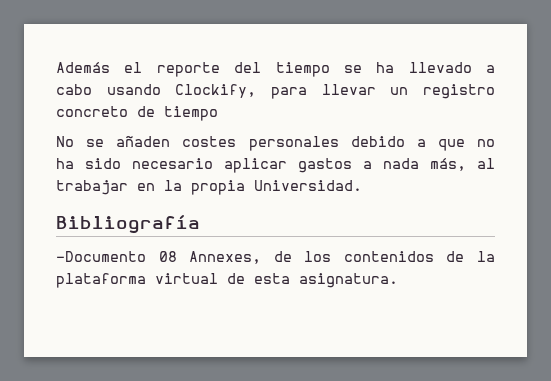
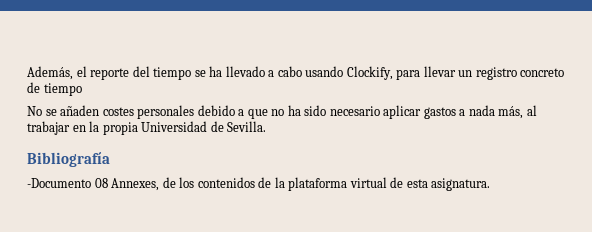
- Además el reporte del tiempo se ha llevado a cabo usando Clockify, para llevar un registro concreto de tiempo
+ Además, el reporte del tiempo se ha llevado a cabo usando Clockify, para llevar un registro concreto de tiempo
- No se añaden costes personales debido a que no ha sido necesario aplicar gastos a nada más, al trabajar en la propia Universidad.
+ No se añaden costes personales debido a que no ha sido necesario aplicar gastos a nada más, al trabajar en la propia Universidad de Sevilla.

